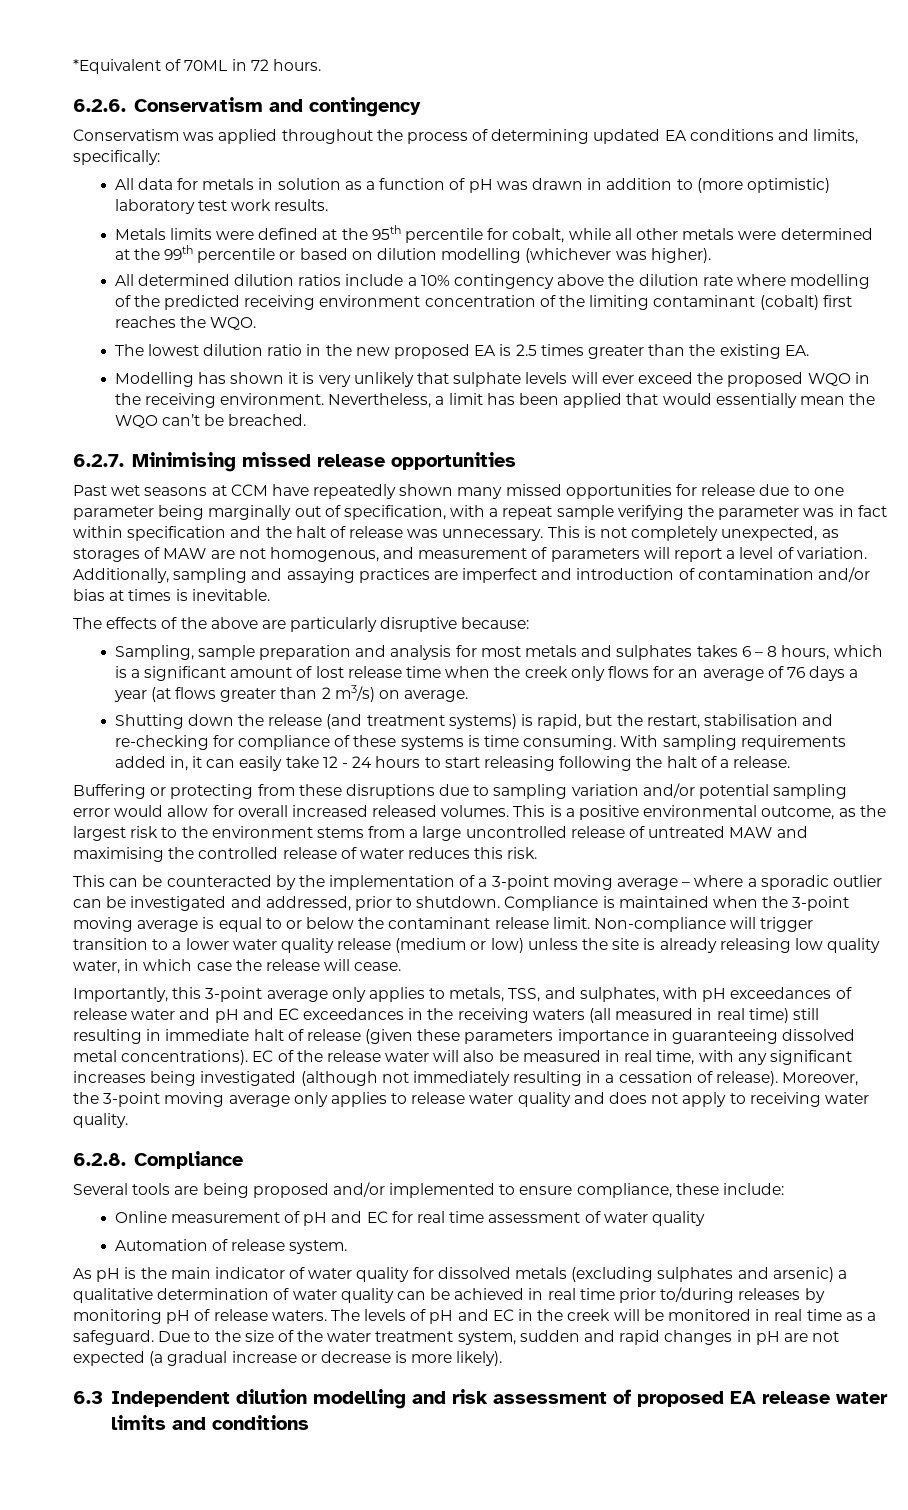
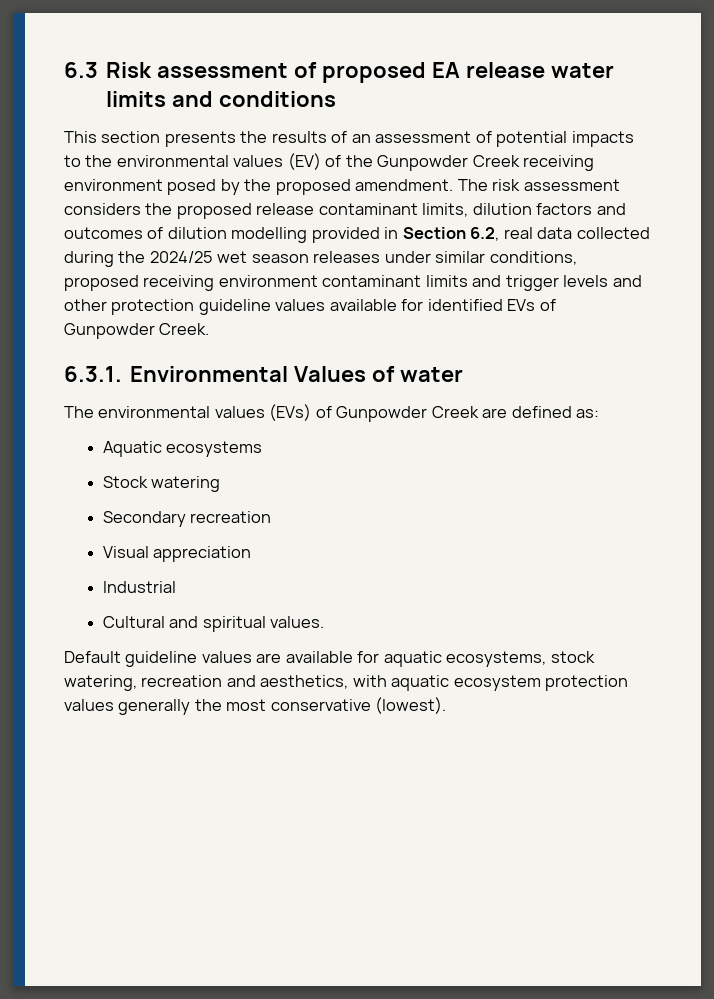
- *Equivalent of 70ML in 72 hours.
- 6.2.6. Conservatism and contingency
- Conservatism was applied throughout the process of determining updated EA conditions and limits, specifically:
- All data for metals in solution as a function of pH was drawn in addition to (more optimistic) laboratory test work results.
- Metals limits were defined at the 95th percentile for cobalt, while all other metals were determined at the 99th percentile or based on dilution modelling (whichever was higher).
- All determined dilution ratios include a 10% contingency above the dilution rate where modelling of the predicted receiving environment concentration of the limiting contaminant (cobalt) first reaches the WQO.
- The lowest dilution ratio in the new proposed EA is 2.5 times greater than the existing EA.
- Modelling has shown it is very unlikely that sulphate levels will ever exceed the proposed WQO in the receiving environment. Nevertheless, a limit has been applied that would essentially mean the WQO can’t be breached.
- 6.2.7. Minimising missed release opportunities
- Past wet seasons at CCM have repeatedly shown many missed opportunities for release due to one parameter being marginally out of specification, with a repeat sample verifying the parameter was in fact within specification and the halt of release was unnecessary. This is not completely unexpected, as storages of MAW are not homogenous, and measurement of parameters will report a level of variation. Additionally, sampling and assaying practices are imperfect and introduction of contamination and/or bias at times is inevitable.
- The effects of the above are particularly disruptive because:
- Sampling, sample preparation and analysis for most metals and sulphates takes 6 – 8 hours, which is a significant amount of lost release time when the creek only flows for an average of 76 days a year (at flows greater than 2 m3/s) on average.
- Shutting down the release (and treatment systems) is rapid, but the restart, stabilisation and re-checking for compliance of these systems is time consuming. With sampling requirements added in, it can easily take 12 - 24 hours to start releasing following the halt of a release.
- Buffering or protecting from these disruptions due to sampling variation and/or potential sampling error would allow for overall increased released volumes. This is a positive environmental outcome, as the largest risk to the environment stems from a large uncontrolled release of untreated MAW and maximising the controlled release of water reduces this risk.
- This can be counteracted by the implementation of a 3-point moving average – where a sporadic outlier can be investigated and addressed, prior to shutdown. Compliance is maintained when the 3-point moving average is equal to or below the contaminant release limit. Non-compliance will trigger transition to a lower water quality release (medium or low) unless the site is already releasing low quality water, in which case the release will cease.
- Importantly, this 3-point average only applies to metals, TSS, and sulphates, with pH exceedances of release water and pH and EC exceedances in the receiving waters (all measured in real time) still resulting in immediate halt of release (given these parameters importance in guaranteeing dissolved metal concentrations). EC of the release water will also be measured in real time, with any significant increases being investigated (although not immediately resulting in a cessation of release). Moreover, the 3-point moving average only applies to release water quality and does not apply to receiving water quality.
- 6.2.8. Compliance
- Several tools are being proposed and/or implemented to ensure compliance, these include:
- Online measurement of pH and EC for real time assessment of water quality
- Automation of release system.
- As pH is the main indicator of water quality for dissolved metals (excluding sulphates and arsenic) a qualitative determination of water quality can be achieved in real time prior to/during releases by monitoring pH of release waters. The levels of pH and EC in the creek will be monitored in real time as a safeguard. Due to the size of the water treatment system, sudden and rapid changes in pH are not expected (a gradual increase or decrease is more likely).
- 6.3 Independent dilution modelling and risk assessment of proposed EA release water limits and conditions
+ 6.3 Risk assessment of proposed EA release water limits and conditions
+ This section presents the results of an assessment of potential impacts to the environmental values (EV) of the Gunpowder Creek receiving environment posed by the proposed amendment. The risk assessment considers the proposed release contaminant limits, dilution factors and outcomes of dilution modelling provided in Section 6.2, real data collected during the 2024/25 wet season releases under similar conditions, proposed receiving environment contaminant limits and trigger levels and other protection guideline values available for identified EVs of Gunpowder Creek.
+ 6.3.1. Environmental Values of water
+ The environmental values (EVs) of Gunpowder Creek are defined as:
+ Aquatic ecosystems
+ Stock watering
+ Secondary recreation
+ Visual appreciation
+ Industrial
+ Cultural and spiritual values.
+ Default guideline values are available for aquatic ecosystems, stock watering, recreation and aesthetics, with aquatic ecosystem protection values generally the most conservative (lowest).

